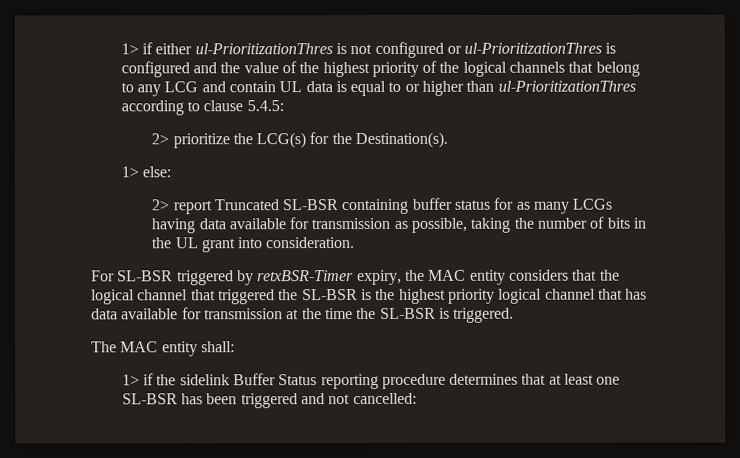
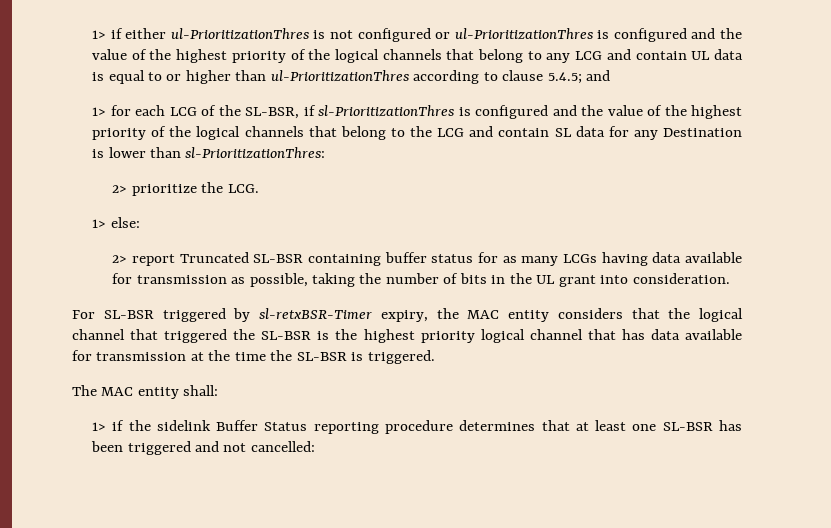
- 1> if either ul-PrioritizationThres is not configured or ul-PrioritizationThres is configured and the value of the highest priority of the logical channels that belong to any LCG and contain UL data is equal to or higher than ul-PrioritizationThres according to clause 5.4.5:
+ 1> if either ul-PrioritizationThres is not configured or ul-PrioritizationThres is configured and the value of the highest priority of the logical channels that belong to any LCG and contain UL data is equal to or higher than ul-PrioritizationThres according to clause 5.4.5; and
+ 1> for each LCG of the SL-BSR, if sl-PrioritizationThres is configured and the value of the highest priority of the logical channels that belong to the LCG and contain SL data for any Destination is lower than sl-PrioritizationThres:
- 2> prioritize the LCG(s) for the Destination(s).
+ 2> prioritize the LCG.
- For SL-BSR triggered by retxBSR-Timer expiry, the MAC entity considers that the logical channel that triggered the SL-BSR is the highest priority logical channel that has data available for transmission at the time the SL-BSR is triggered.
+ For SL-BSR triggered by sl-retxBSR-Timer expiry, the MAC entity considers that the logical channel that triggered the SL-BSR is the highest priority logical channel that has data available for transmission at the time the SL-BSR is triggered.

